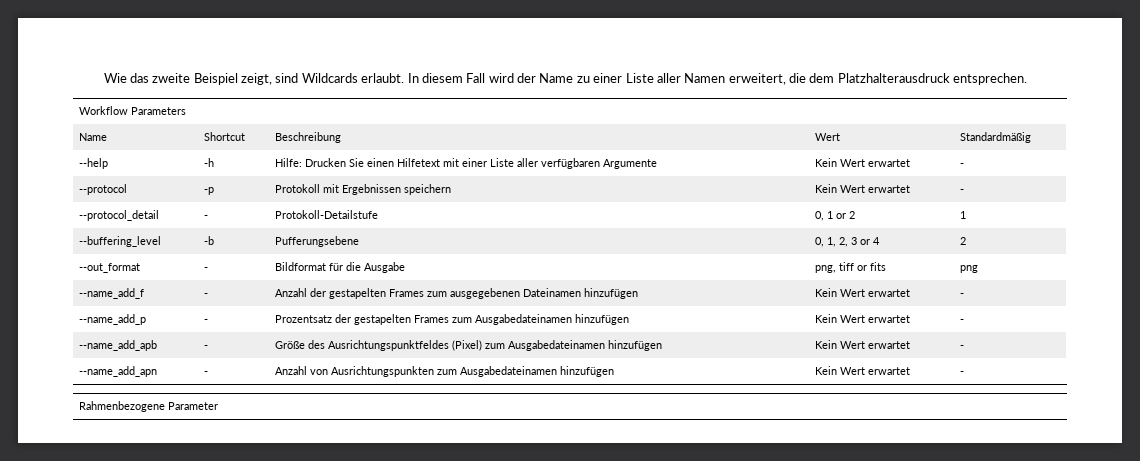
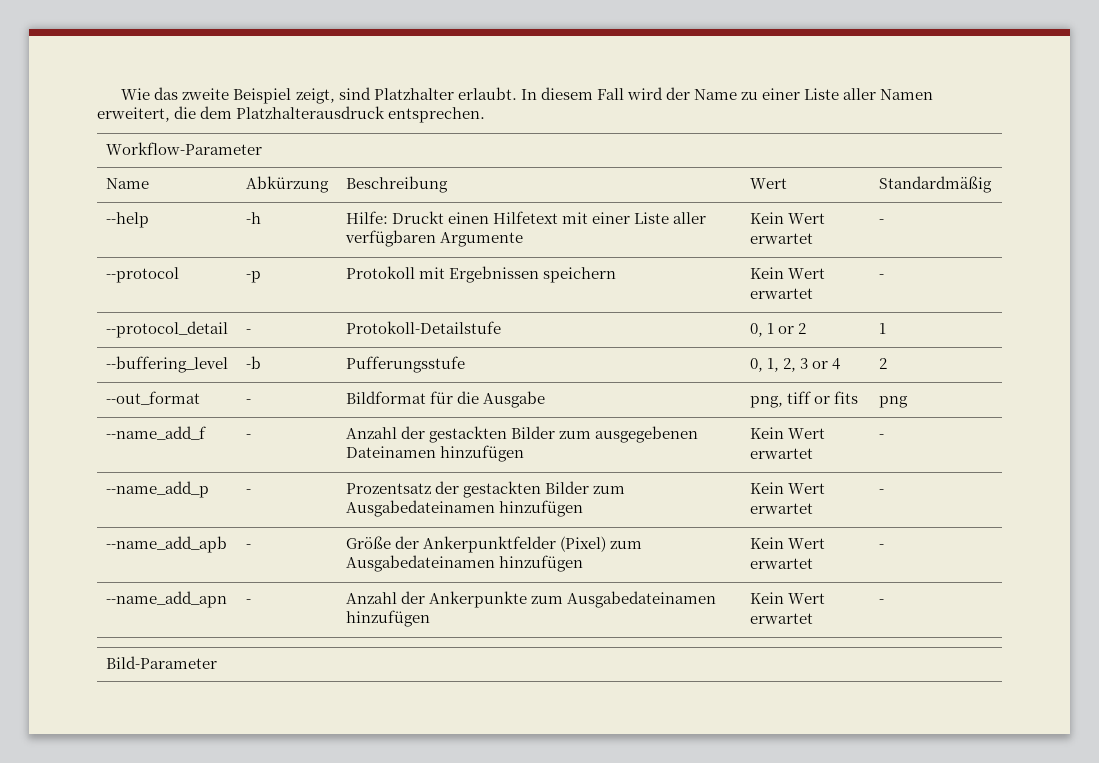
- Wie das zweite Beispiel zeigt, sind Wildcards erlaubt.
+ Wie das zweite Beispiel zeigt, sind Platzhalter erlaubt.
- Workflow Parameters
+ Workflow-Parameter
- Name | Shortcut | Beschreibung | Wert | Standardmäßig
+ Name | Abkürzung | Beschreibung | Wert | Standardmäßig
- --help | -h | Hilfe: Drucken Sie einen Hilfetext mit einer Liste aller verfügbaren Argumente | Kein Wert erwartet | -
+ --help | -h | Hilfe: Druckt einen Hilfetext mit einer Liste aller verfügbaren Argumente | Kein Wert erwartet | -
- --buffering_level | -b | Pufferungsebene | 0, 1, 2, 3 or 4 | 2
+ --buffering_level | -b | Pufferungsstufe | 0, 1, 2, 3 or 4 | 2
- --name_add_f | - | Anzahl der gestapelten Frames zum ausgegebenen Dateinamen hinzufügen | Kein Wert erwartet | -
+ --name_add_f | - | Anzahl der gestackten Bilder zum ausgegebenen Dateinamen hinzufügen | Kein Wert erwartet | -
- --name_add_p | - | Prozentsatz der gestapelten Frames zum Ausgabedateinamen hinzufügen | Kein Wert erwartet | -
+ --name_add_p | - | Prozentsatz der gestackten Bilder zum Ausgabedateinamen hinzufügen | Kein Wert erwartet | -
- --name_add_apb | - | Größe des Ausrichtungspunktfeldes (Pixel) zum Ausgabedateinamen hinzufügen | Kein Wert erwartet | -
+ --name_add_apb | - | Größe der Ankerpunktfelder (Pixel) zum Ausgabedateinamen hinzufügen | Kein Wert erwartet | -
- --name_add_apn | - | Anzahl von Ausrichtungspunkten zum Ausgabedateinamen hinzufügen | Kein Wert erwartet | -
- Rahmenbezogene Parameter
+ --name_add_apn | - | Anzahl der Ankerpunkte zum Ausgabedateinamen hinzufügen | Kein Wert erwartet | -
+ Bild-Parameter

